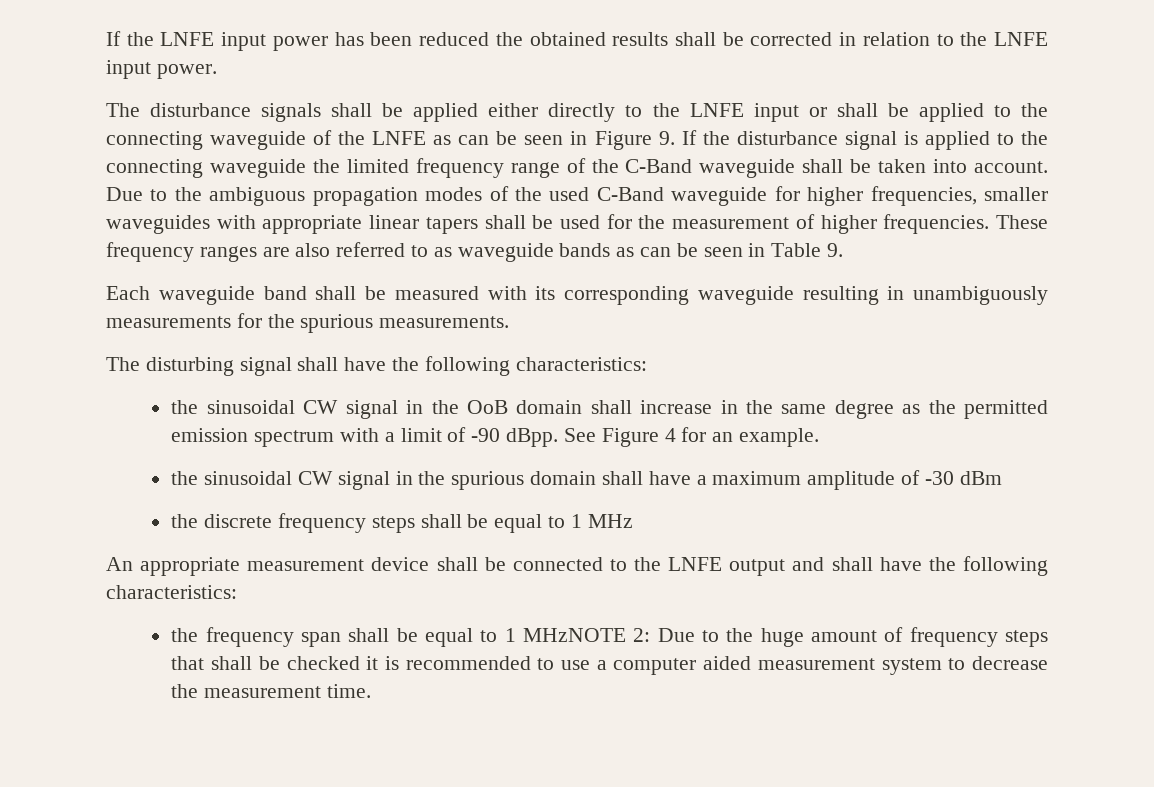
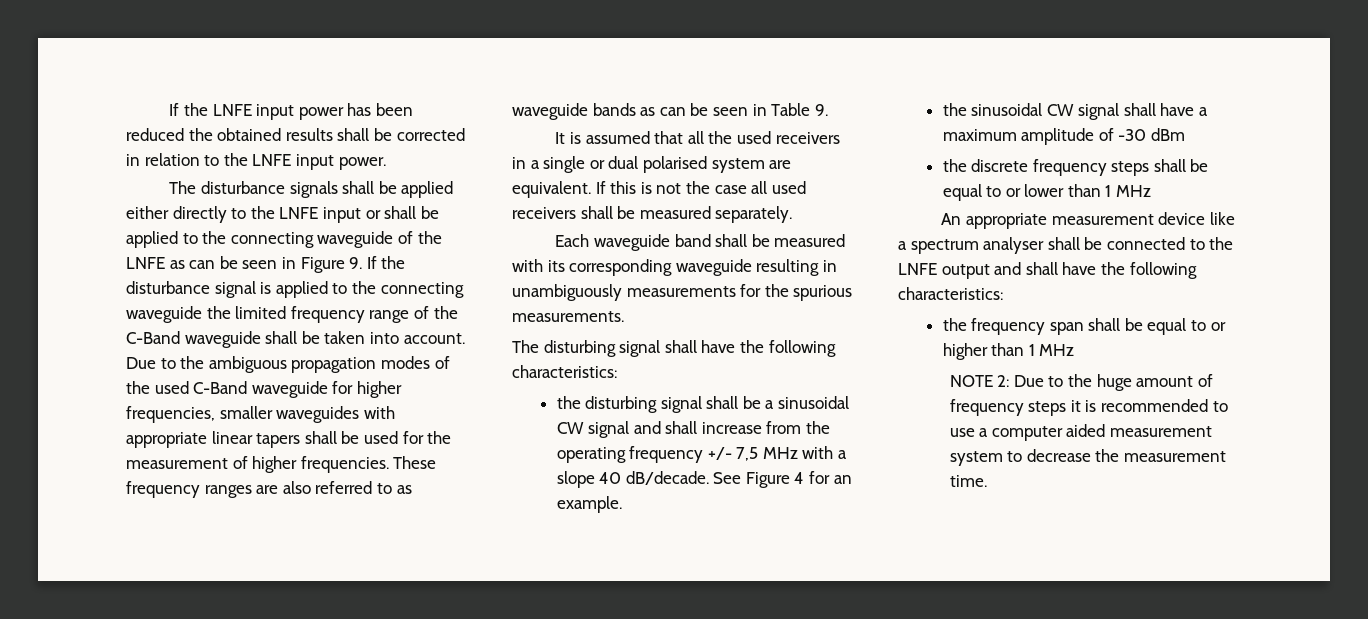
+ It is assumed that all the used receivers in a single or dual polarised system are equivalent. If this is not the case all used receivers shall be measured separately.
- the sinusoidal CW signal in the OoB domain shall increase in the same degree as the permitted emission spectrum with a limit of -90 dBpp.
+ the disturbing signal shall be a sinusoidal CW signal and shall increase from the operating frequency +/- 7,5 MHz with a slope 40 dB/decade.
- the sinusoidal CW signal in the spurious domain shall have a maximum amplitude of -30 dBm
+ the sinusoidal CW signal shall have a maximum amplitude of -30 dBm
- the discrete frequency steps shall be equal to 1 MHz
+ the discrete frequency steps shall be equal to or lower than 1 MHz
- An appropriate measurement device shall be connected to the LNFE output and shall have the following characteristics:
+ An appropriate measurement device like a spectrum analyser shall be connected to the LNFE output and shall have the following characteristics:
- the frequency span shall be equal to 1 MHzNOTE 2: Due to the huge amount of frequency steps that shall be checked it is recommended to use a computer aided measurement system to decrease the measurement time.
+ the frequency span shall be equal to or higher than 1 MHz
+ NOTE 2: Due to the huge amount of frequency steps it is recommended to use a computer aided measurement system to decrease the measurement time.

